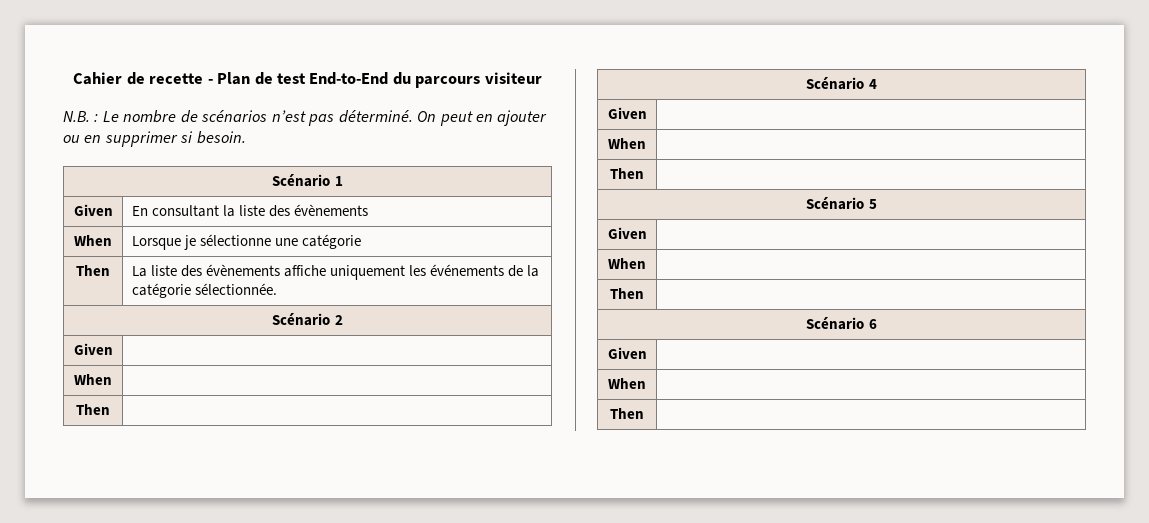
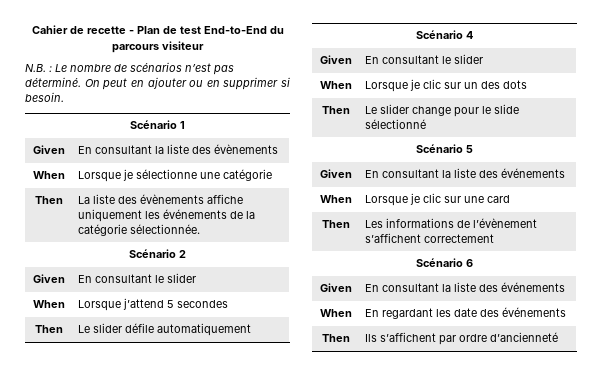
  Scénario 2
- Given |
- When |
- Then |
+ Given | En consultant le slider
+ When | Lorsque j’attend 5 secondes
+ Then | Le slider défile automatiquement
  Scénario 4
- Given |
- When |
- Then |
+ Given | En consultant le slider
+ When | Lorsque je clic sur un des dots
+ Then | Le slider change pour le slide sélectionné
  Scénario 5
- Given |
- When |
- Then |
+ Given | En consultant la liste des événements
+ When | Lorsque je clic sur une card
+ Then | Les informations de l’évènement s’affichent correctement
  Scénario 6
- Given |
- When |
- Then |
+ Given | En consultant la liste des événements
+ When | En regardant les date des événements
+ Then | Ils s’affichent par ordre d’ancienneté

